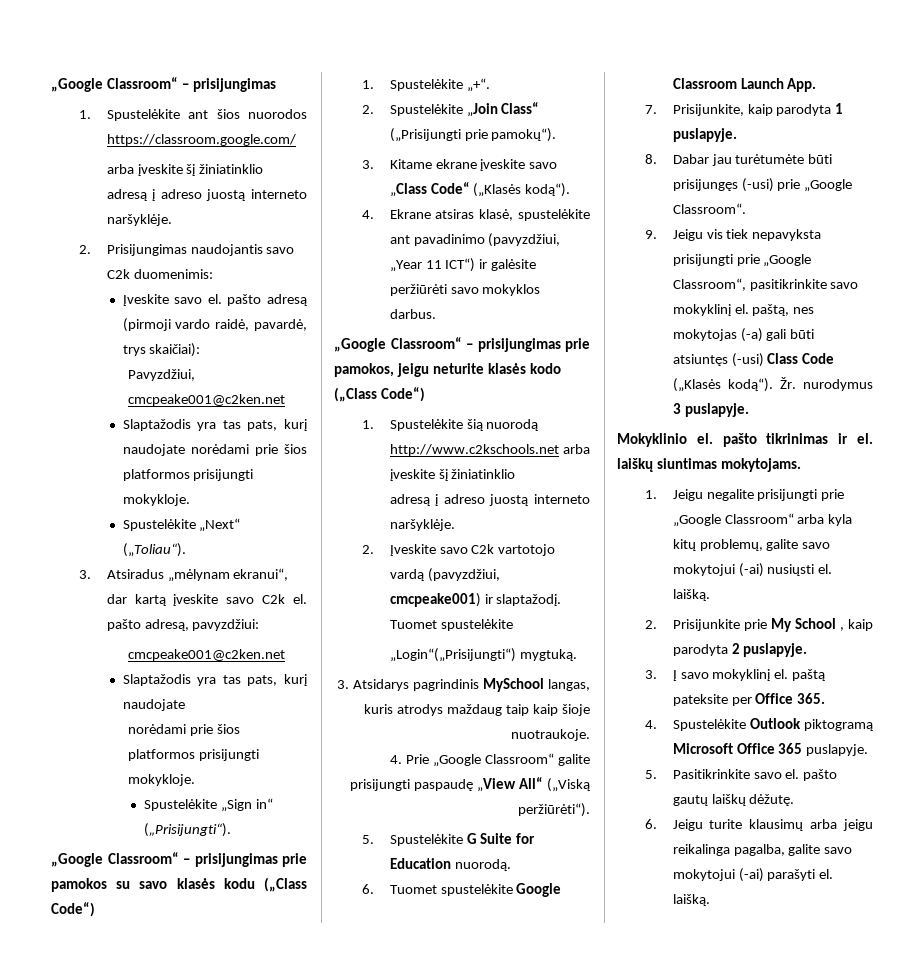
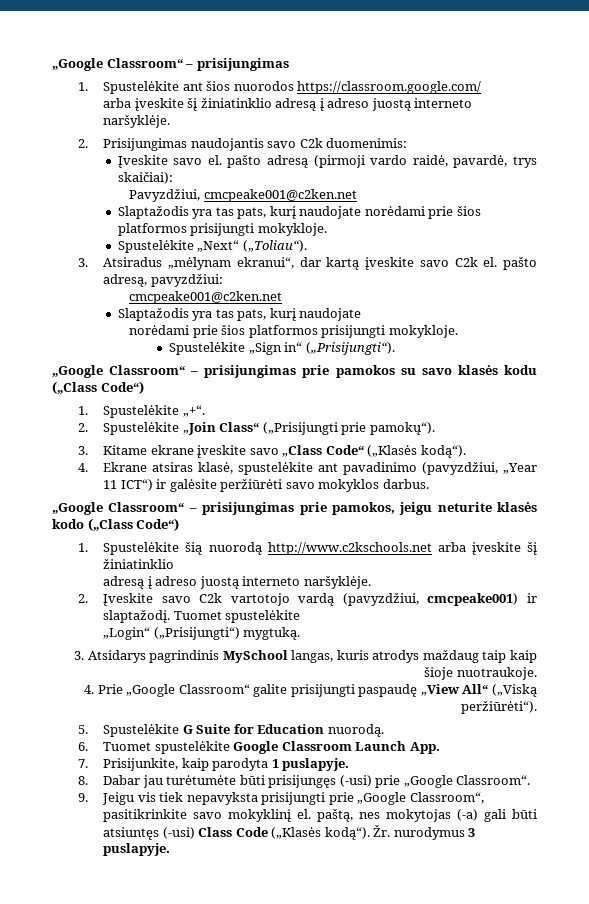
- „Login“(„Prisijungti“) mygtuką.
+ „Login“ („Prisijungti“) mygtuką.
- Mokyklinio el. pašto tikrinimas ir el. laiškų siuntimas mokytojams.
- 1. Jeigu negalite prisijungti prie „Google Classroom“ arba kyla kitų problemų, galite savo mokytojui (-ai) nusiųsti el. laišką.
- 2. Prisijunkite prie My School , kaip parodyta 2 puslapyje.
- 3. Į savo mokyklinį el. paštą pateksite per Office 365.
- 4. Spustelėkite Outlook piktogramą Microsoft Office 365 puslapyje.
- 5. Pasitikrinkite savo el. pašto gautų laiškų dėžutę.
- 6. Jeigu turite klausimų arba jeigu reikalinga pagalba, galite savo mokytojui (-ai) parašyti el. laišką.

